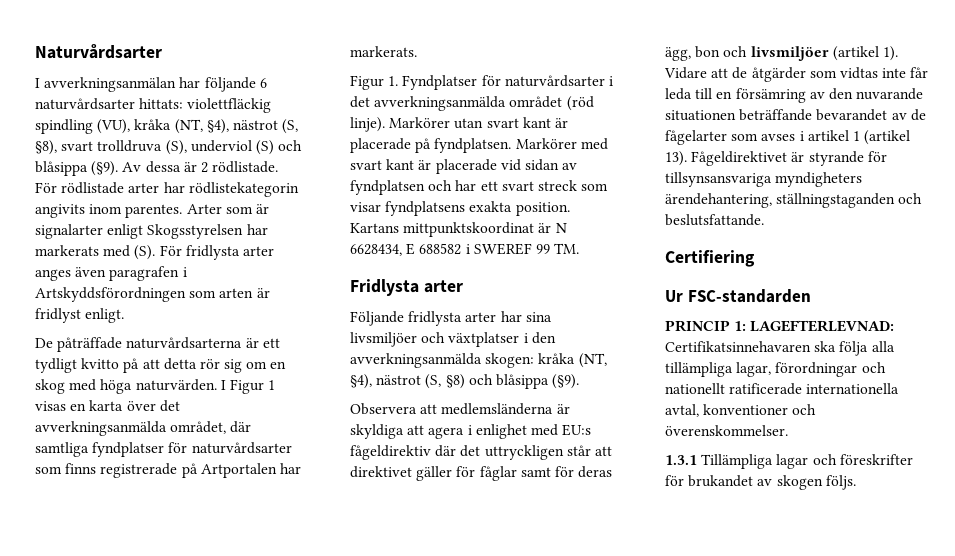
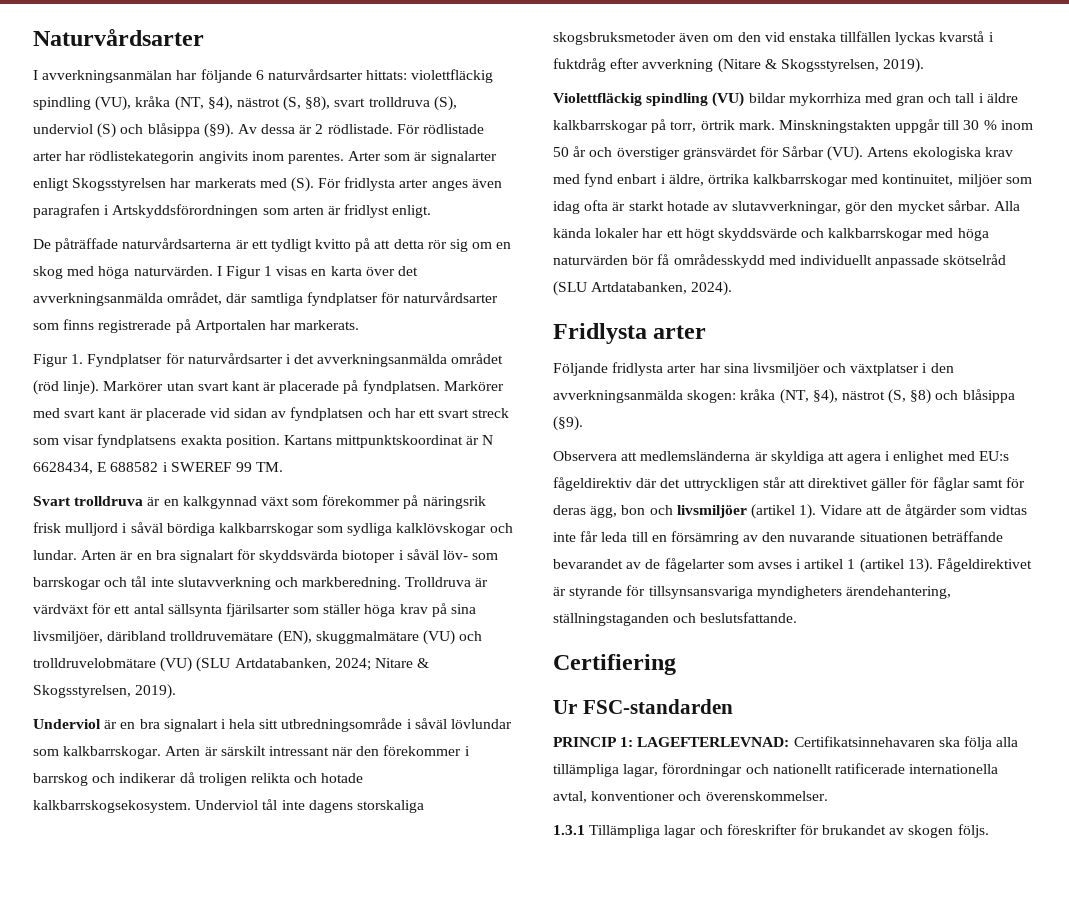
+ Svart trolldruva är en kalkgynnad växt som förekommer på näringsrik frisk mulljord i såväl bördiga kalkbarrskogar som sydliga kalklövskogar och lundar. Arten är en bra signalart för skyddsvärda biotoper i såväl löv- som barrskogar och tål inte slutavverkning och markberedning. Trolldruva är värdväxt för ett antal sällsynta fjärilsarter som ställer höga krav på sina livsmiljöer, däribland trolldruvemätare (EN), skuggmalmätare (VU) och trolldruvelobmätare (VU) (SLU Artdatabanken, 2024; Nitare & Skogsstyrelsen, 2019).
+ Underviol är en bra signalart i hela sitt utbredningsområde i såväl lövlundar som kalkbarrskogar. Arten är särskilt intressant när den förekommer i barrskog och indikerar då troligen relikta och hotade kalkbarrskogsekosystem. Underviol tål inte dagens storskaliga skogsbruksmetoder även om den vid enstaka tillfällen lyckas kvarstå i fuktdråg efter avverkning (Nitare & Skogsstyrelsen, 2019).
+ Violettfläckig spindling (VU) bildar mykorrhiza med gran och tall i äldre kalkbarrskogar på torr, örtrik mark. Minskningstakten uppgår till 30 % inom 50 år och överstiger gränsvärdet för Sårbar (VU). Artens ekologiska krav med fynd enbart i äldre, örtrika kalkbarrskogar med kontinuitet, miljöer som idag ofta är starkt hotade av slutavverkningar, gör den mycket sårbar. Alla kända lokaler har ett högt skyddsvärde och kalkbarrskogar med höga naturvärden bör få områdesskydd med individuellt anpassade skötselråd (SLU Artdatabanken, 2024).

